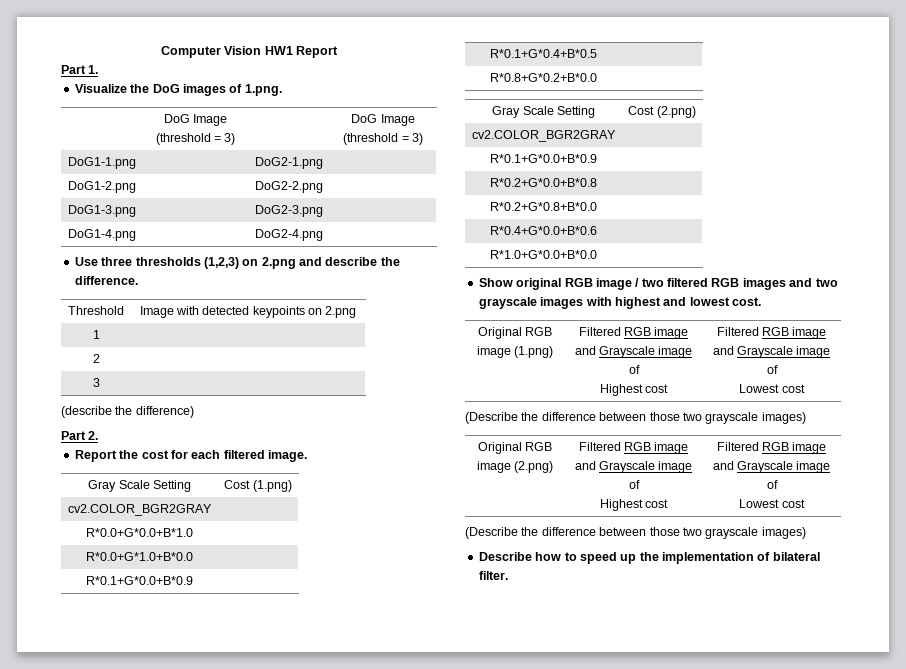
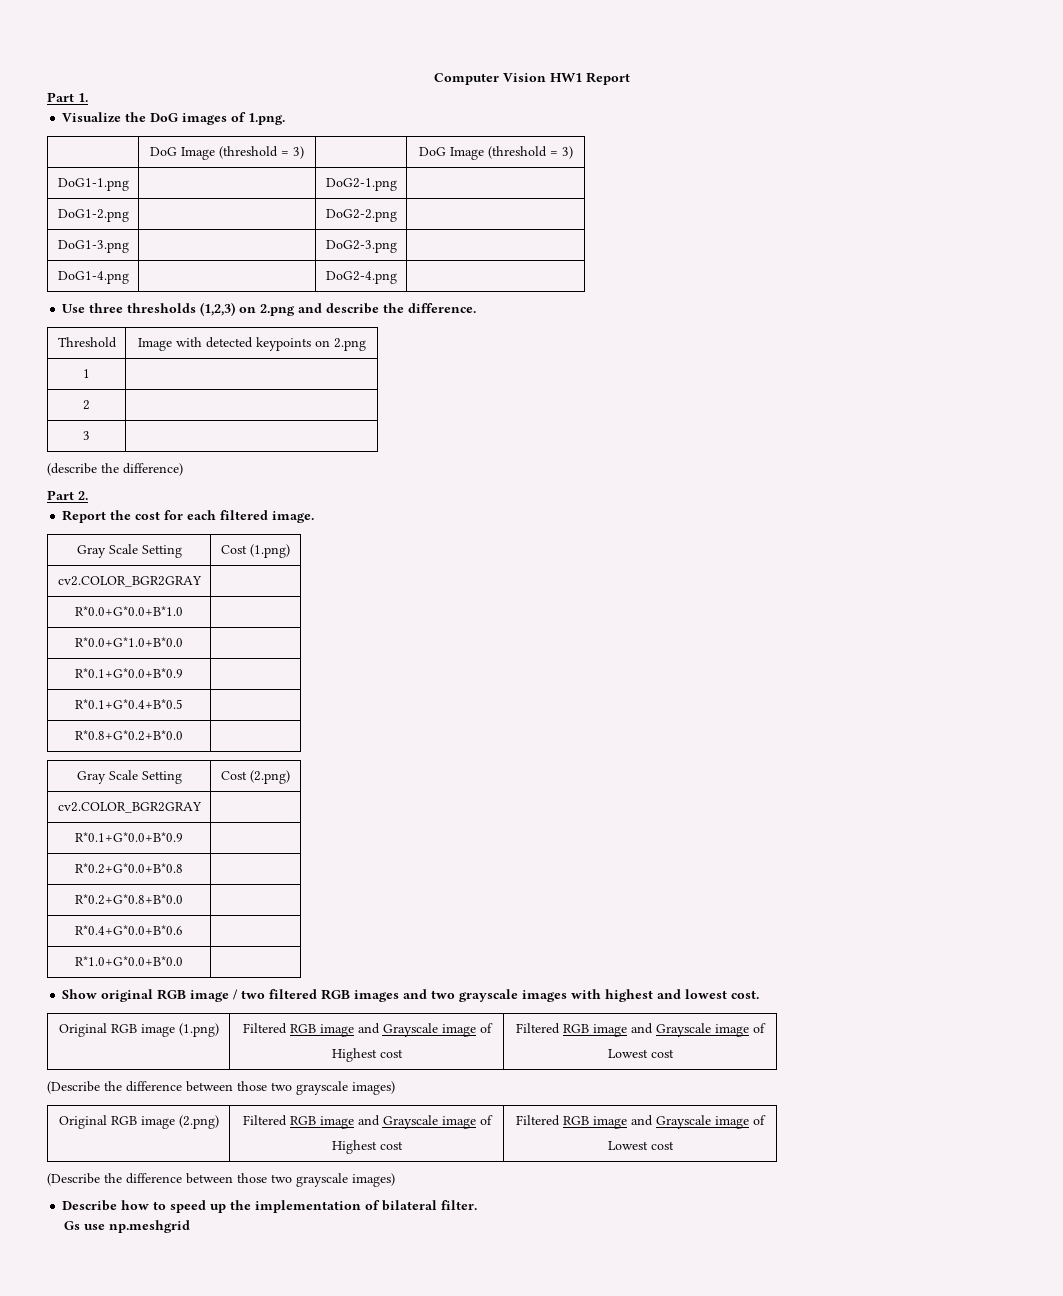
+ Gs use np.meshgrid

